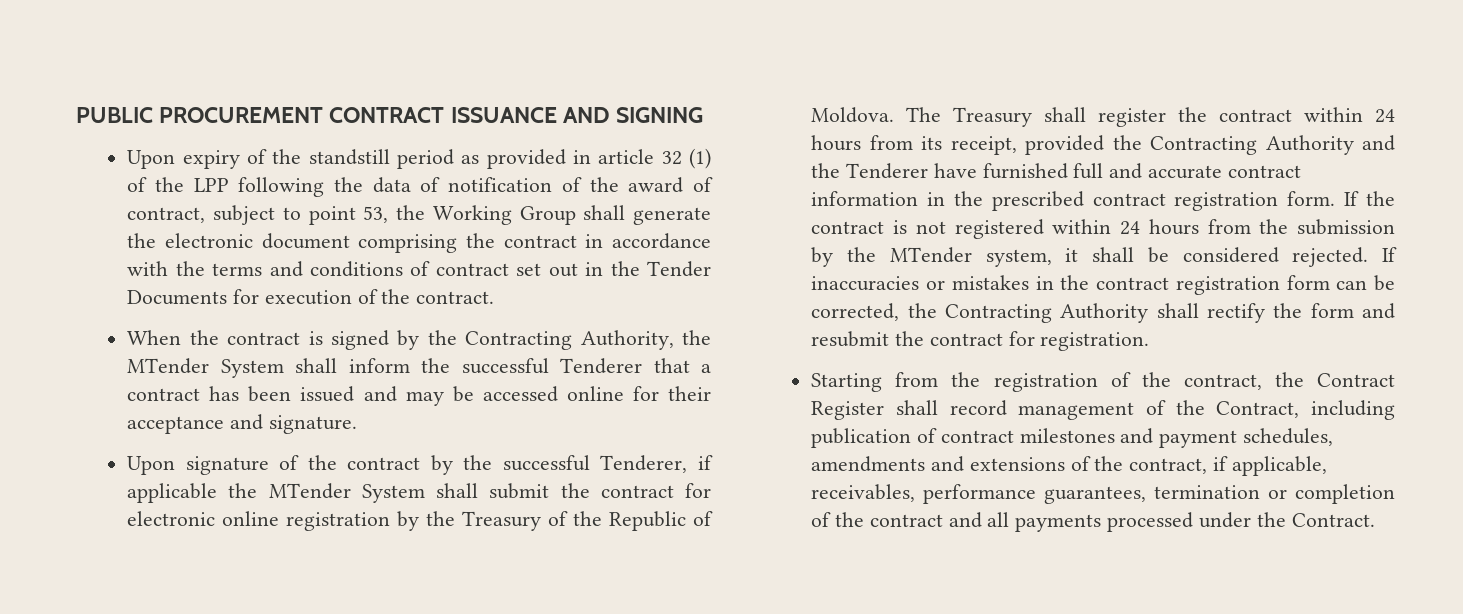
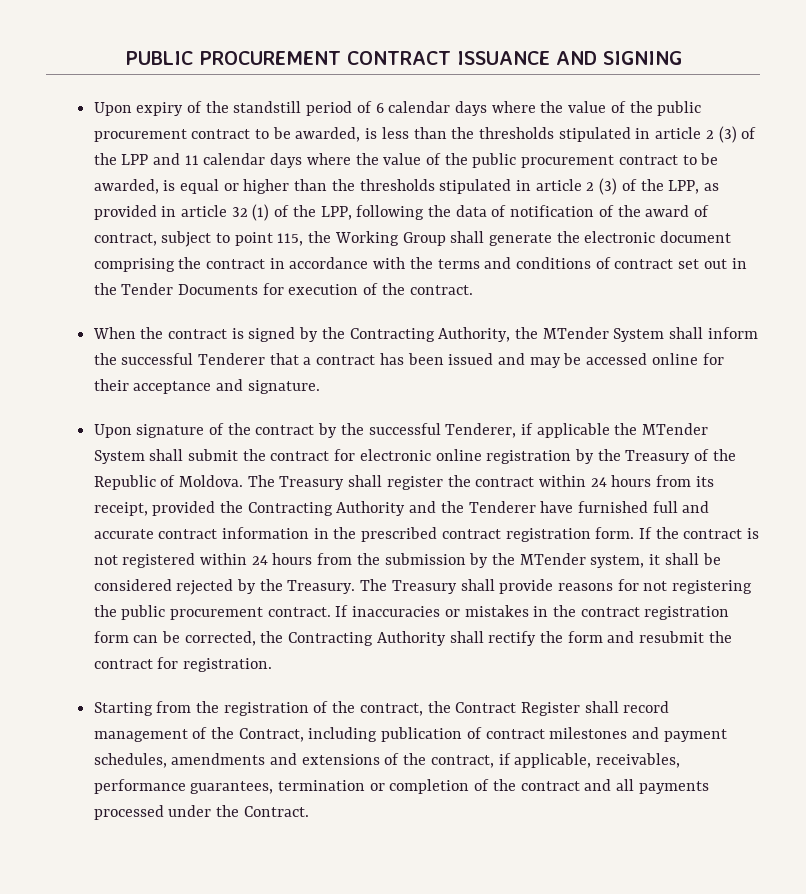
- Upon expiry of the standstill period as provided in article 32 (1) of the LPP following the data of notification of the award of contract, subject to point 53, the Working Group shall generate the electronic document comprising the contract in accordance with the terms and conditions of contract set out in the Tender Documents for execution of the contract.
+ Upon expiry of the standstill period of 6 calendar days where the value of the public procurement contract to be awarded, is less than the thresholds stipulated in article 2 (3) of the LPP and 11 calendar days where the value of the public procurement contract to be awarded, is equal or higher than the thresholds stipulated in article 2 (3) of the LPP, as provided in article 32 (1) of the LPP, following the data of notification of the award of contract, subject to point 115, the Working Group shall generate the electronic document comprising the contract in accordance with the terms and conditions of contract set out in the Tender Documents for execution of the contract.
- If the contract is not registered within 24 hours from the submission by the MTender system, it shall be considered rejected.
+ If the contract is not registered within 24 hours from the submission by the MTender system, it shall be considered rejected by the Treasury. The Treasury shall provide reasons for not registering the public procurement contract.

